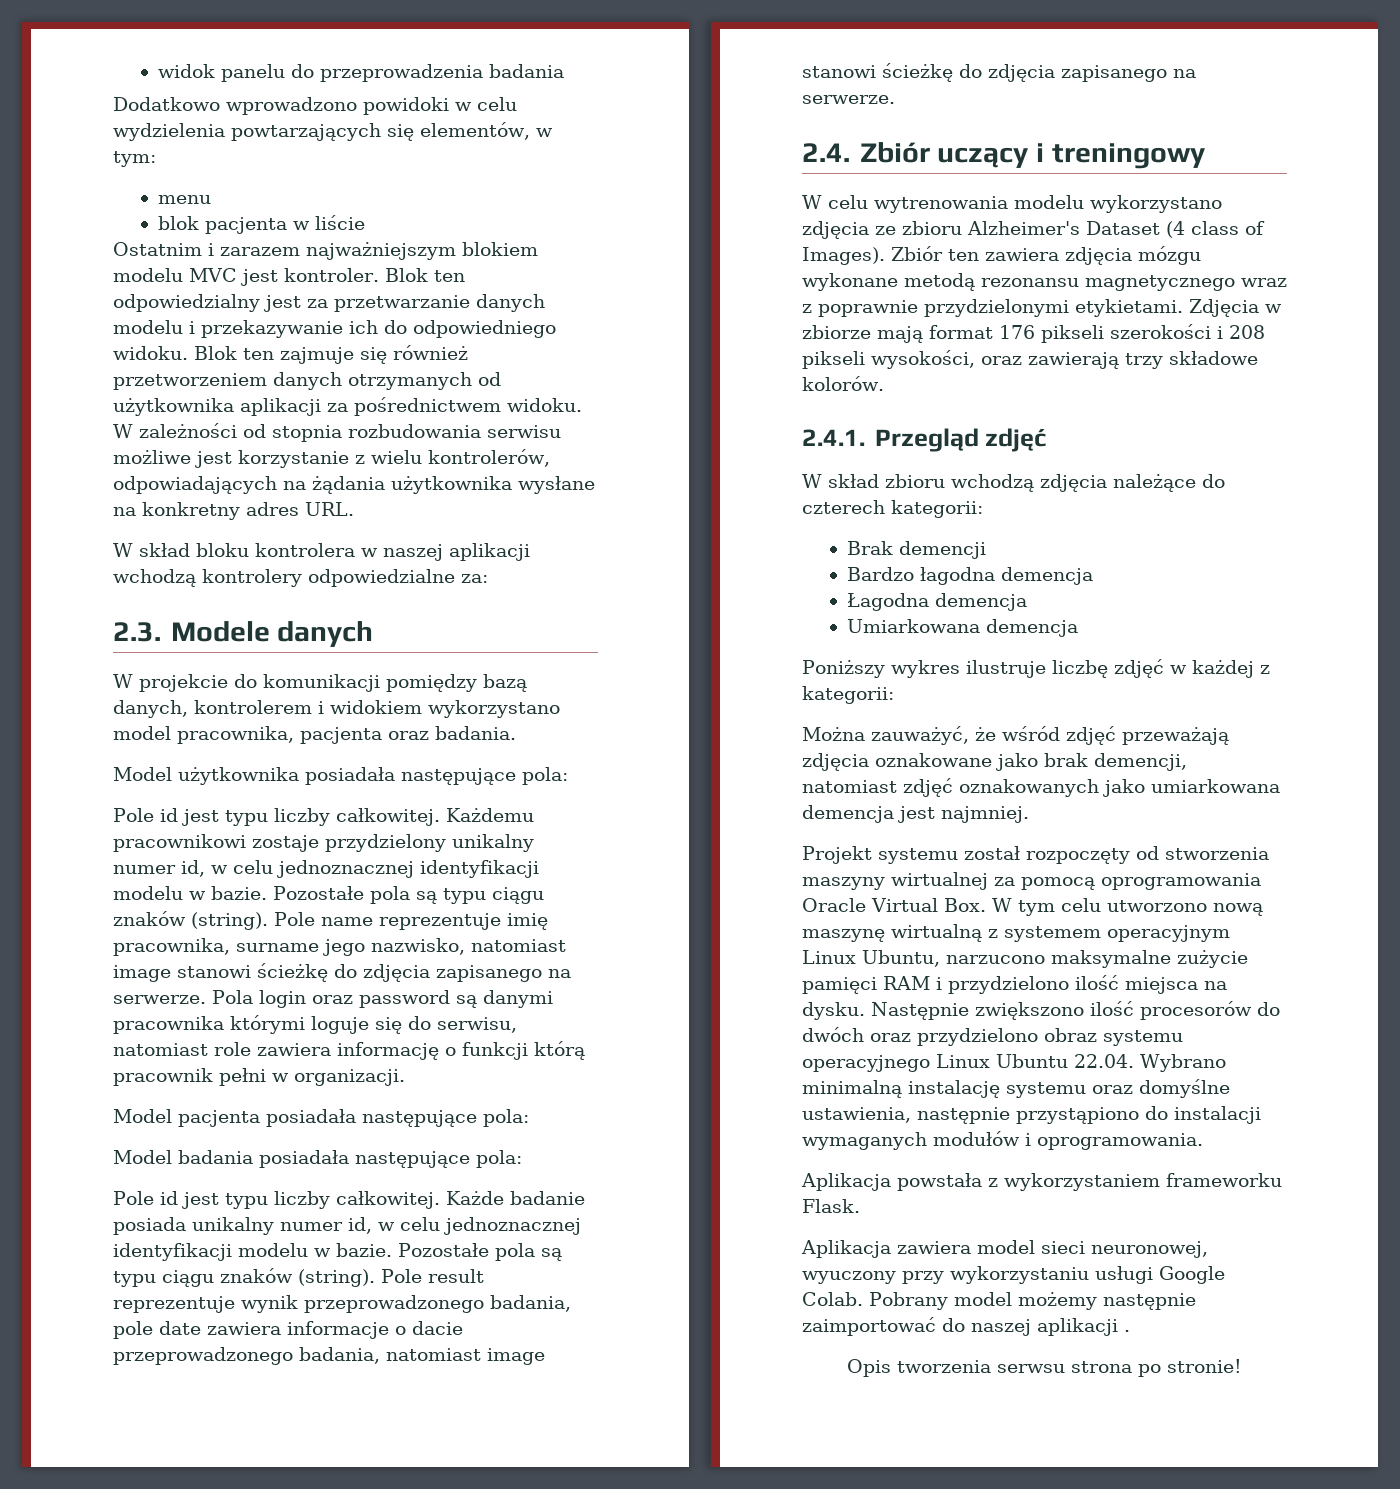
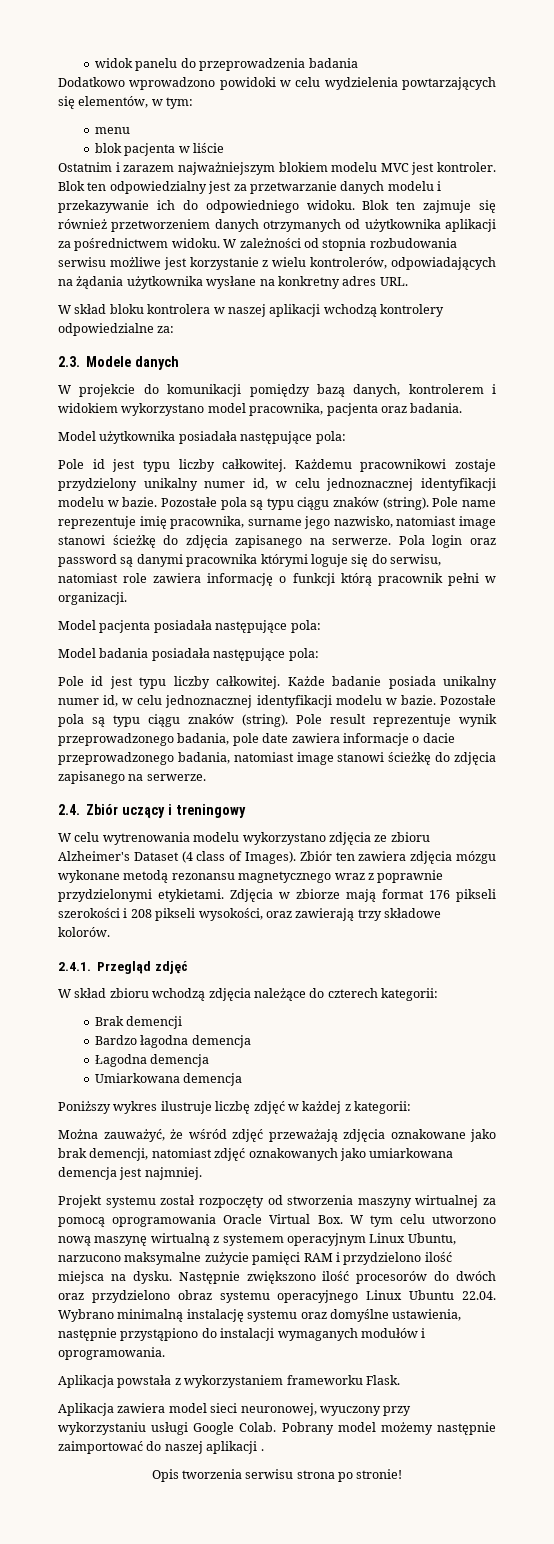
- Opis tworzenia serwsu strona po stronie!
+ Opis tworzenia serwisu strona po stronie!

